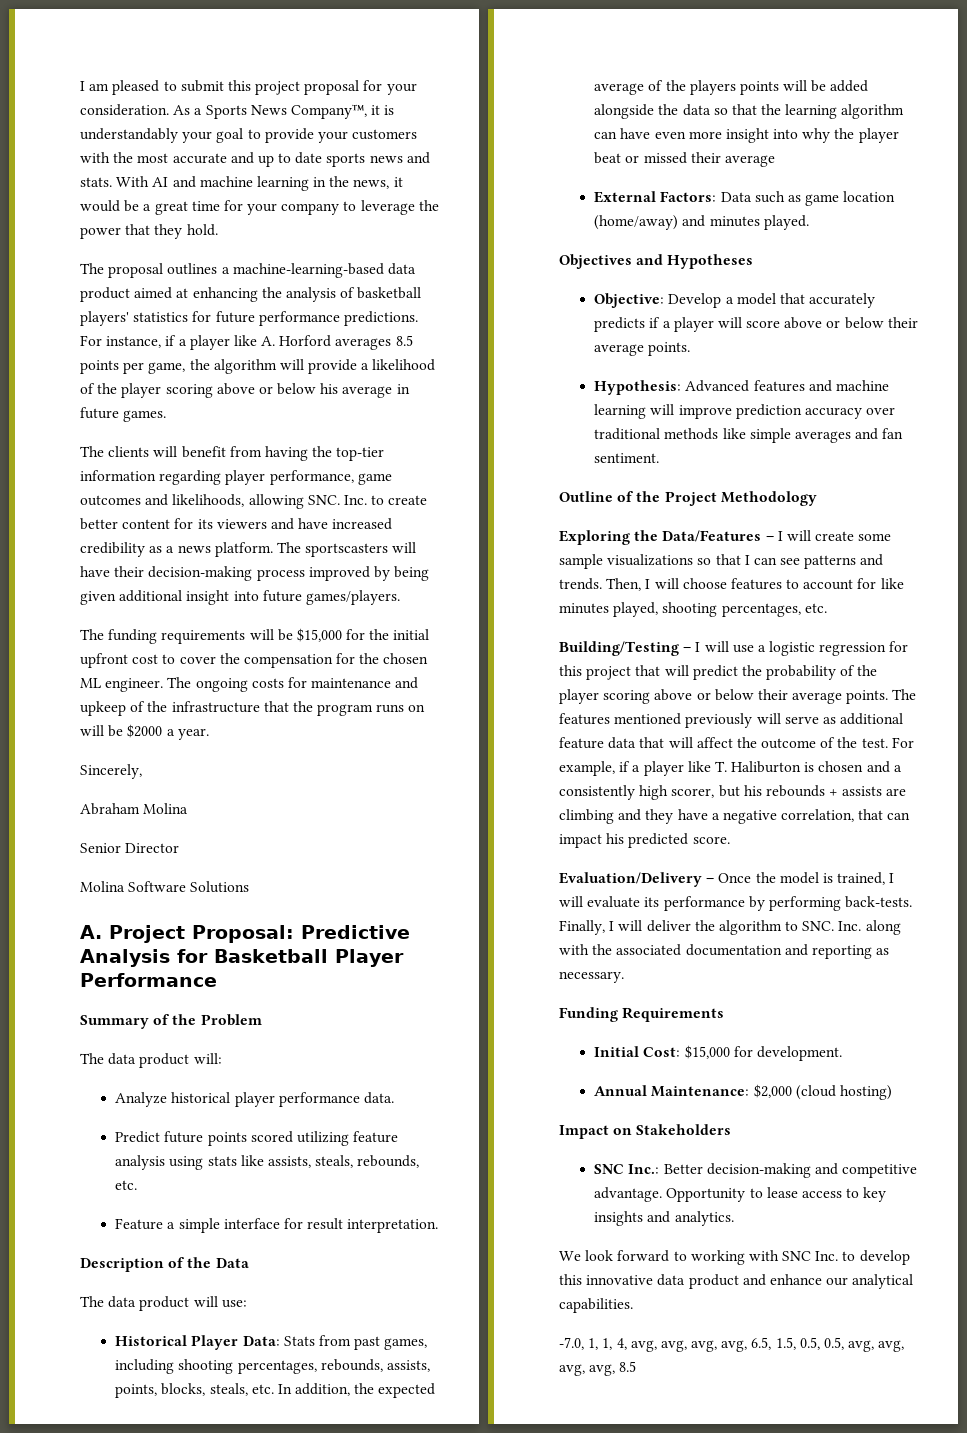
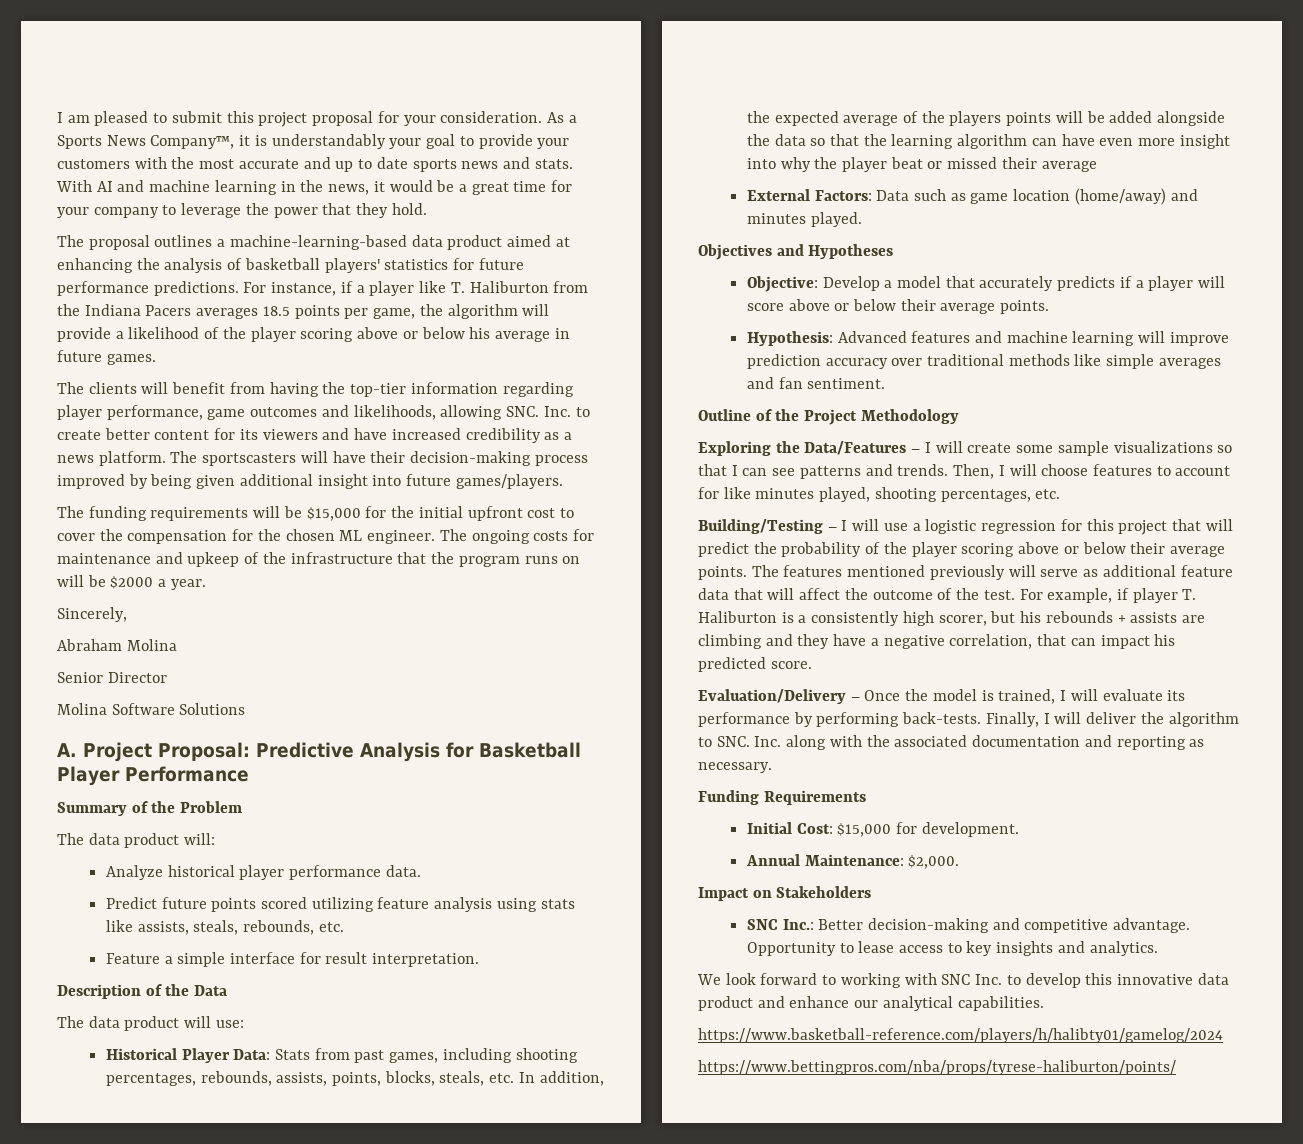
- For instance, if a player like A. Horford averages 8.5 points per game, the algorithm will provide a likelihood of the player scoring above or below his average in future games.
+ For instance, if a player like T. Haliburton from the Indiana Pacers averages 18.5 points per game, the algorithm will provide a likelihood of the player scoring above or below his average in future games.
- For example, if a player like T. Haliburton is chosen and a consistently high scorer, but his rebounds + assists are climbing and they have a negative correlation, that can impact his predicted score.
+ For example, if player T. Haliburton is a consistently high scorer, but his rebounds + assists are climbing and they have a negative correlation, that can impact his predicted score.
- Annual Maintenance: $2,000 (cloud hosting)
+ Annual Maintenance: $2,000.
- -7.0, 1, 1, 4, avg, avg, avg, avg, 6.5, 1.5, 0.5, 0.5, avg, avg, avg, avg, 8.5
+ https://www.basketball-reference.com/players/h/halibty01/gamelog/2024
+ https://www.bettingpros.com/nba/props/tyrese-haliburton/points/

